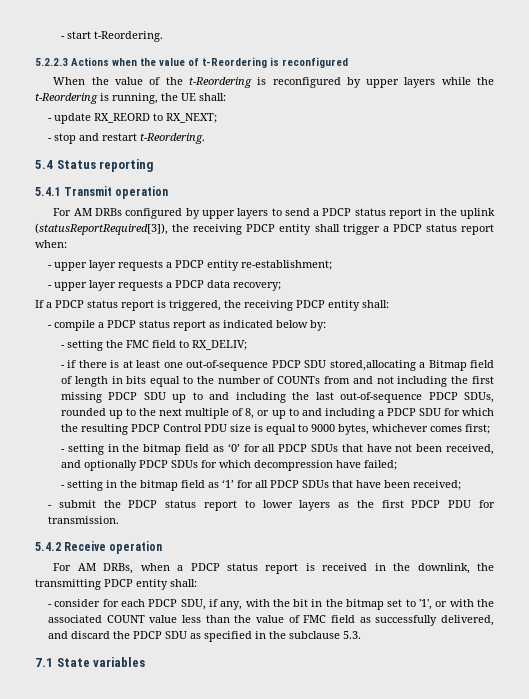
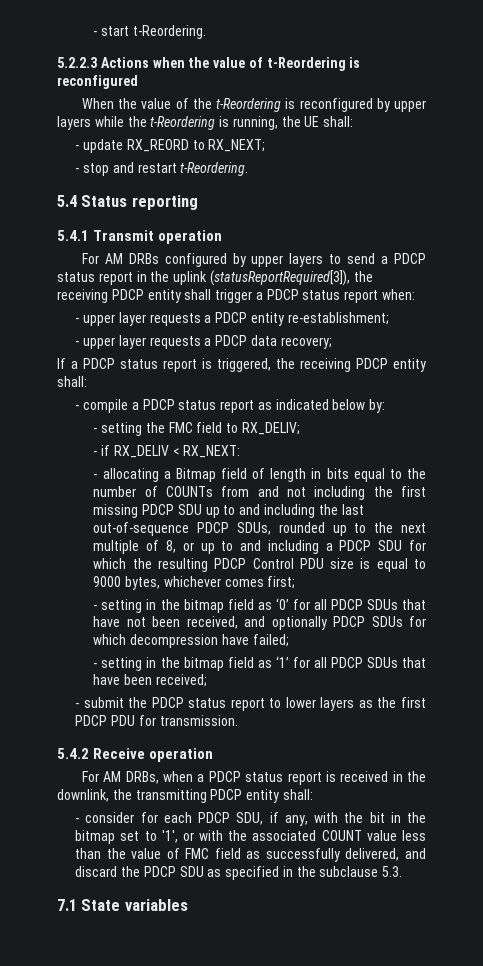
- - if there is at least one out-of-sequence PDCP SDU stored,allocating a Bitmap field of length in bits equal to the number of COUNTs from and not including the first missing PDCP SDU up to and including the last out-of-sequence PDCP SDUs, rounded up to the next multiple of 8, or up to and including a PDCP SDU for which the resulting PDCP Control PDU size is equal to 9000 bytes, whichever comes first;
+ - if RX_DELIV < RX_NEXT:
+ - allocating a Bitmap field of length in bits equal to the number of COUNTs from and not including the first missing PDCP SDU up to and including the last out-of-sequence PDCP SDUs, rounded up to the next multiple of 8, or up to and including a PDCP SDU for which the resulting PDCP Control PDU size is equal to 9000 bytes, whichever comes first;

